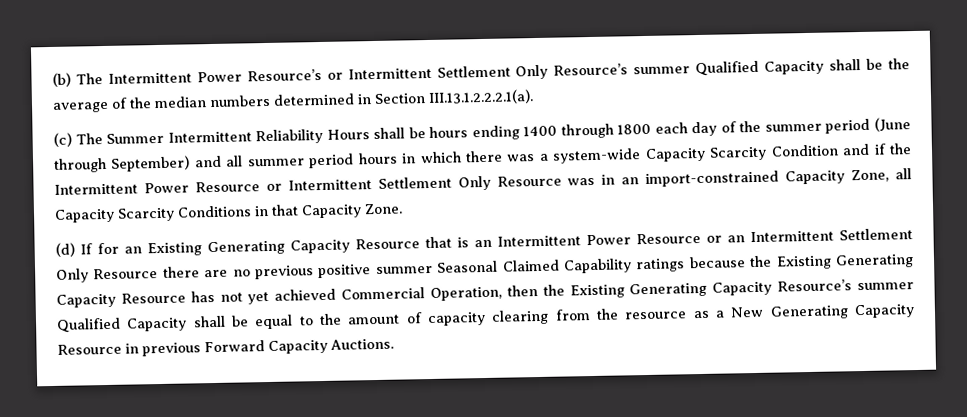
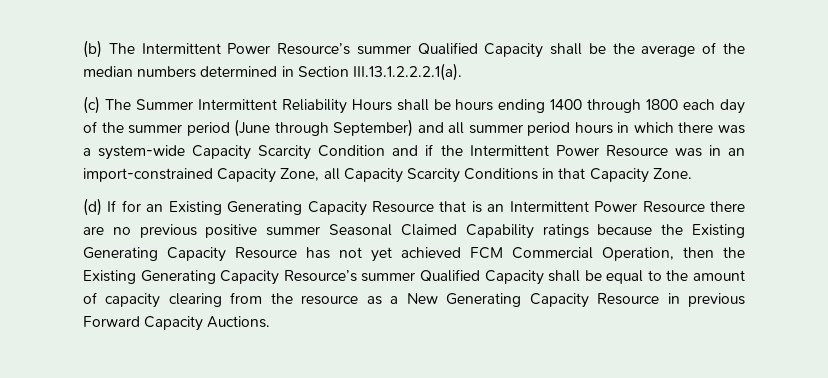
- (b) The Intermittent Power Resource’s or Intermittent Settlement Only Resource’s summer Qualified Capacity shall be the average of the median numbers determined in Section III.13.1.2.2.2.1(a).
+ (b) The Intermittent Power Resource’s summer Qualified Capacity shall be the average of the median numbers determined in Section III.13.1.2.2.2.1(a).
- (c) The Summer Intermittent Reliability Hours shall be hours ending 1400 through 1800 each day of the summer period (June through September) and all summer period hours in which there was a system-wide Capacity Scarcity Condition and if the Intermittent Power Resource or Intermittent Settlement Only Resource was in an import-constrained Capacity Zone, all Capacity Scarcity Conditions in that Capacity Zone.
+ (c) The Summer Intermittent Reliability Hours shall be hours ending 1400 through 1800 each day of the summer period (June through September) and all summer period hours in which there was a system-wide Capacity Scarcity Condition and if the Intermittent Power Resource was in an import-constrained Capacity Zone, all Capacity Scarcity Conditions in that Capacity Zone.
- (d) If for an Existing Generating Capacity Resource that is an Intermittent Power Resource or an Intermittent Settlement Only Resource there are no previous positive summer Seasonal Claimed Capability ratings because the Existing Generating Capacity Resource has not yet achieved Commercial Operation, then the Existing Generating Capacity Resource’s summer Qualified Capacity shall be equal to the amount of capacity clearing from the resource as a New Generating Capacity Resource in previous Forward Capacity Auctions.
+ (d) If for an Existing Generating Capacity Resource that is an Intermittent Power Resource there are no previous positive summer Seasonal Claimed Capability ratings because the Existing Generating Capacity Resource has not yet achieved FCM Commercial Operation, then the Existing Generating Capacity Resource’s summer Qualified Capacity shall be equal to the amount of capacity clearing from the resource as a New Generating Capacity Resource in previous Forward Capacity Auctions.

